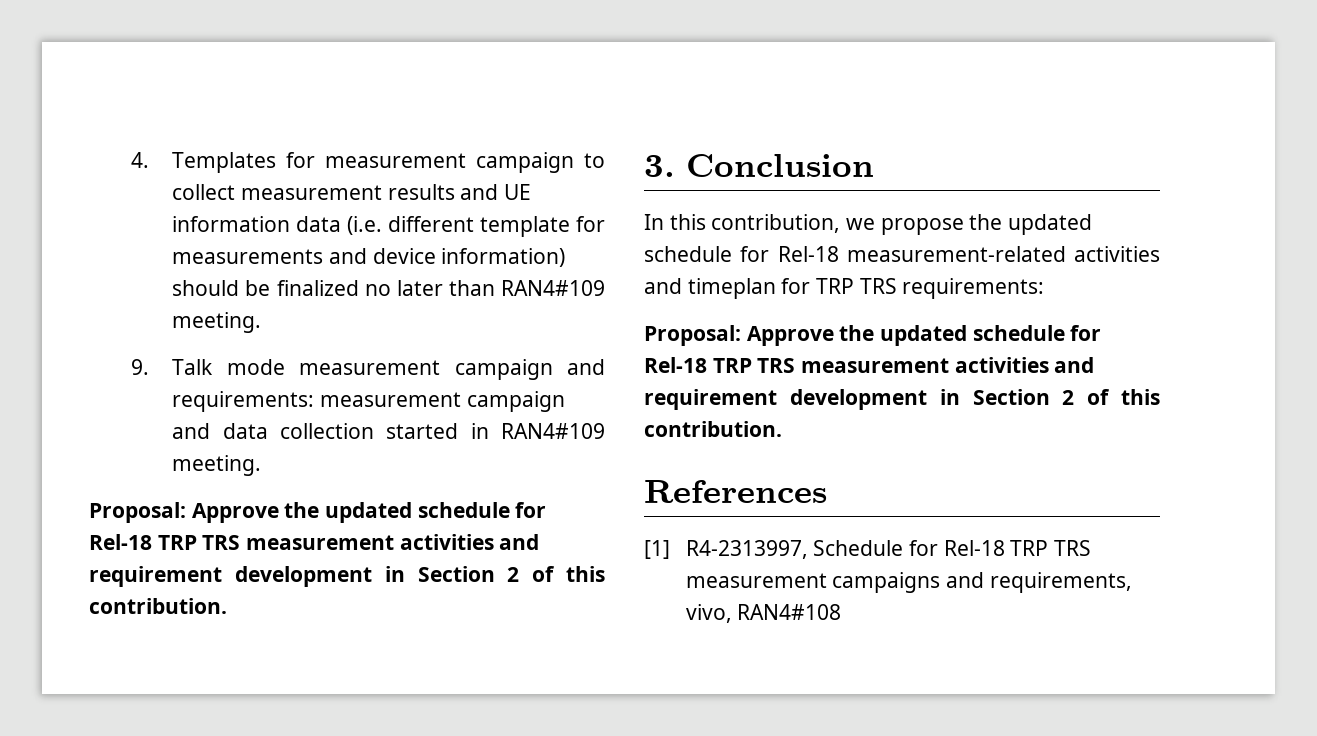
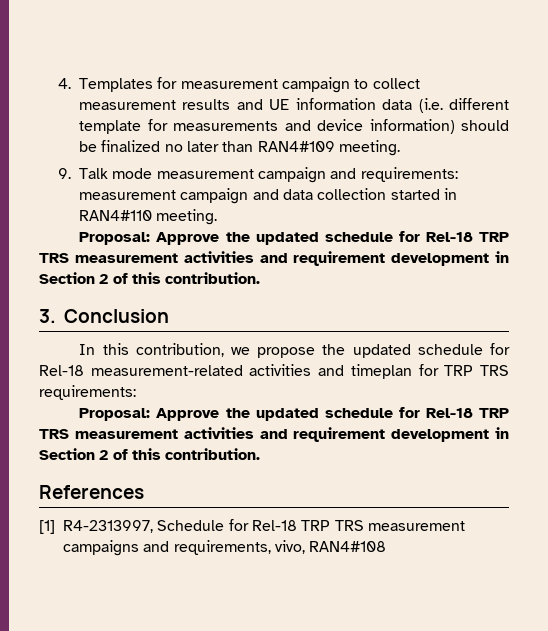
- 9. Talk mode measurement campaign and requirements: measurement campaign and data collection started in RAN4#109 meeting.
+ 9. Talk mode measurement campaign and requirements: measurement campaign and data collection started in RAN4#110 meeting.

